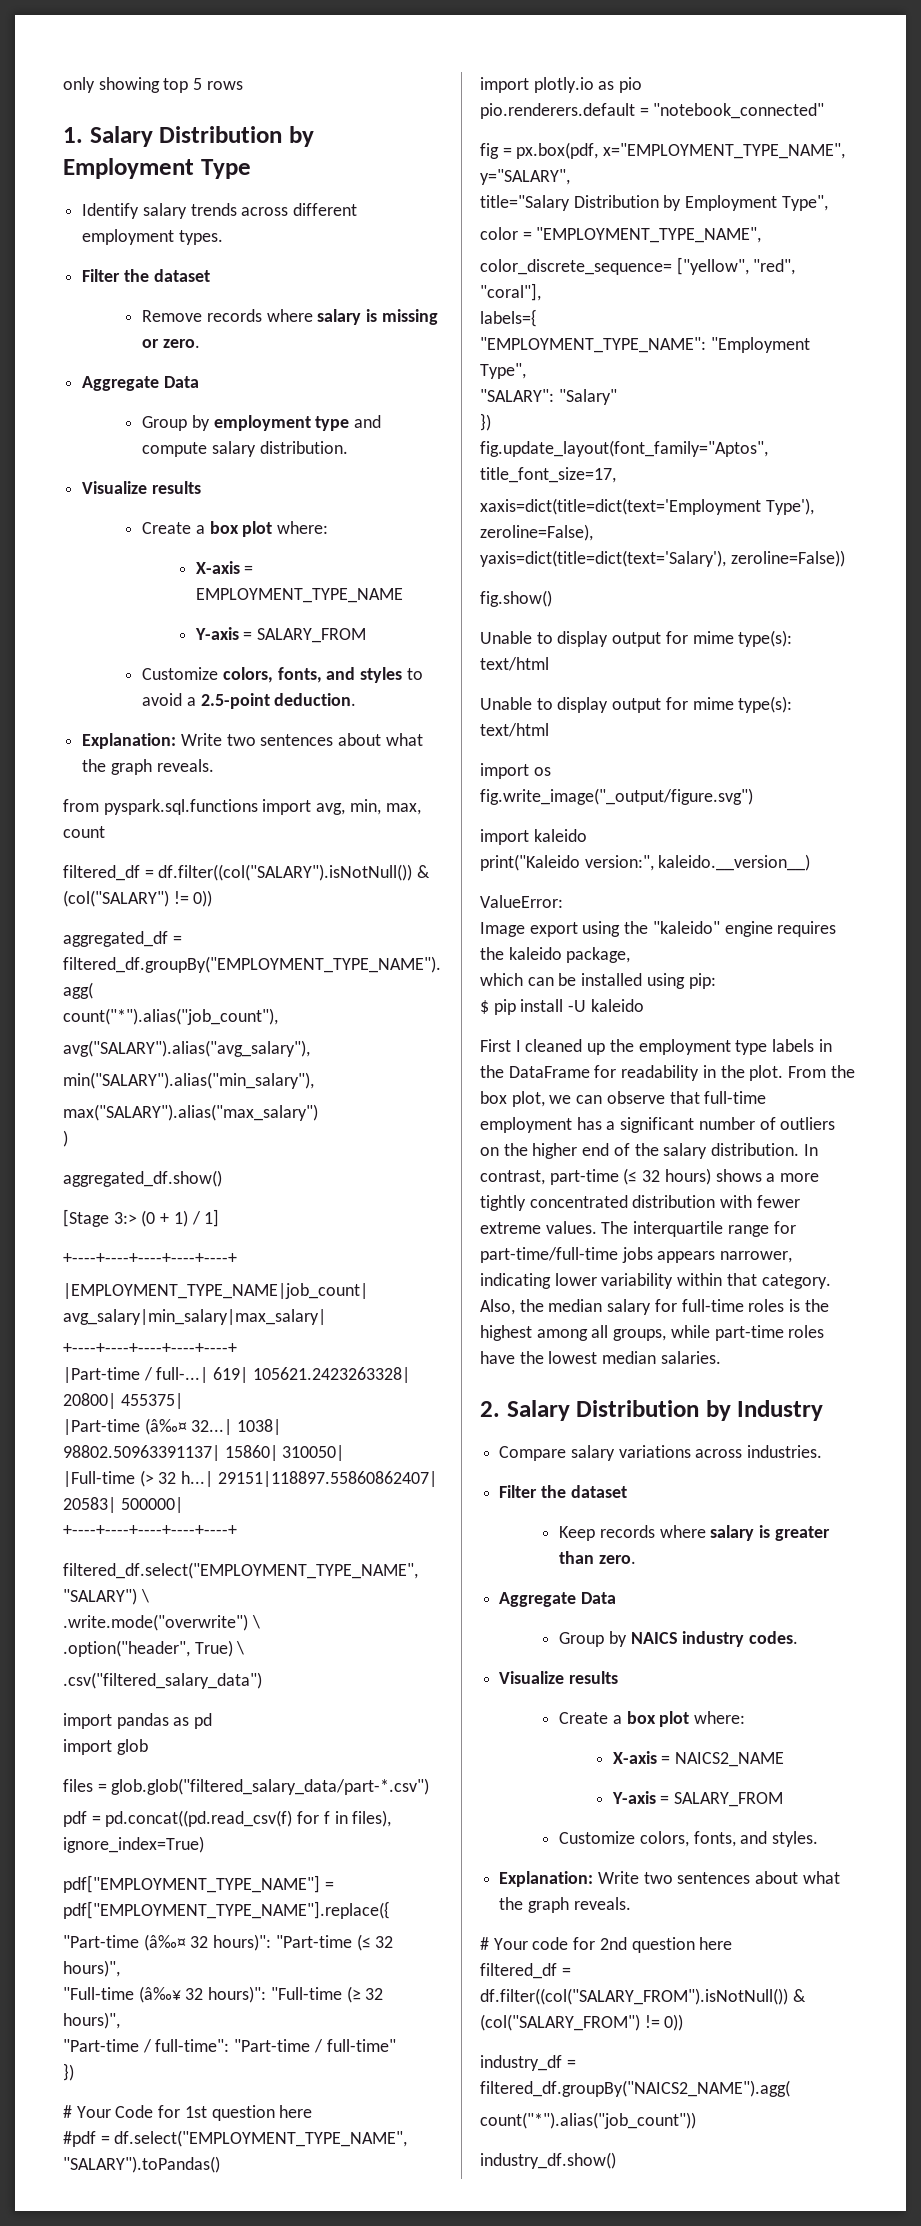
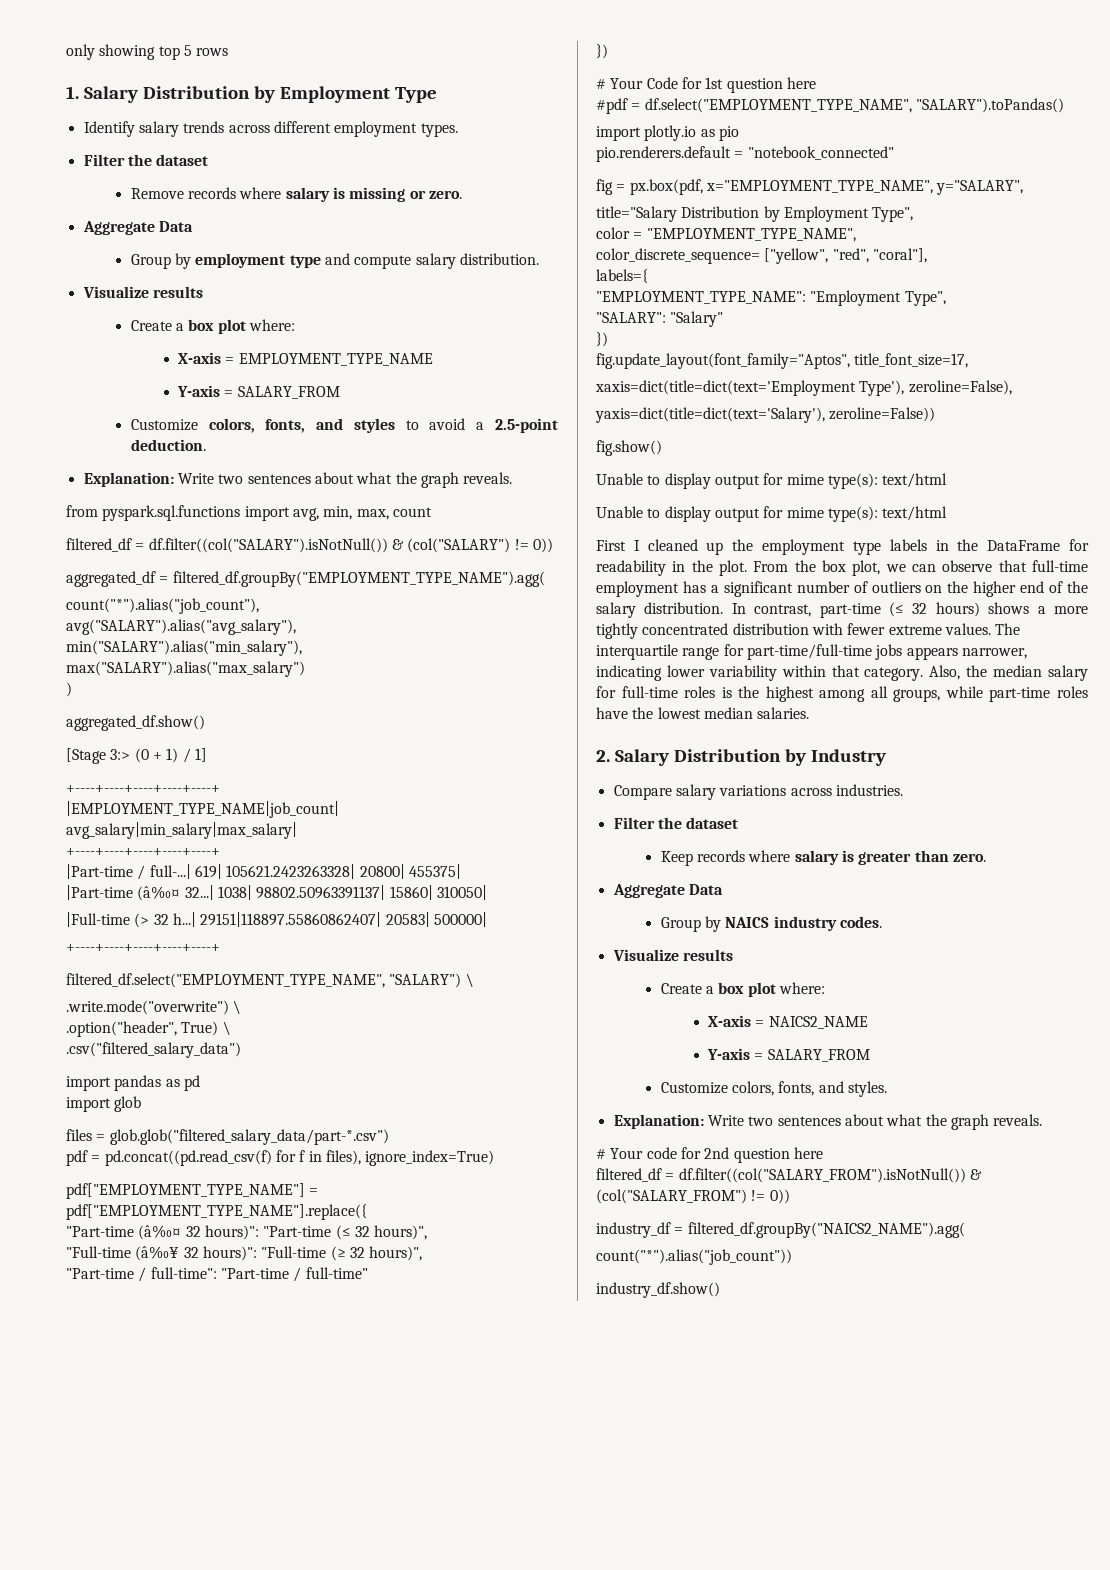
- import os
- fig.write_image("_output/figure.svg")
- import kaleido
- print("Kaleido version:", kaleido.__version__)
- ValueError:
- Image export using the "kaleido" engine requires the kaleido package,
- which can be installed using pip:
- $ pip install -U kaleido

